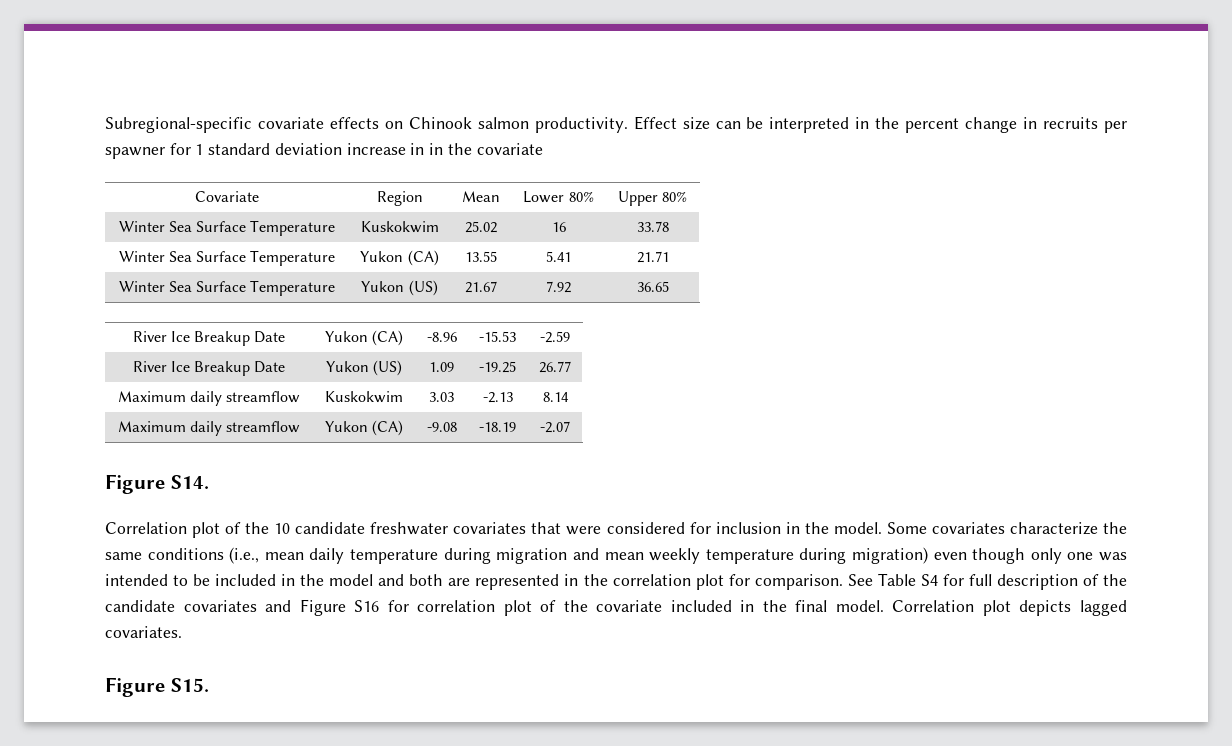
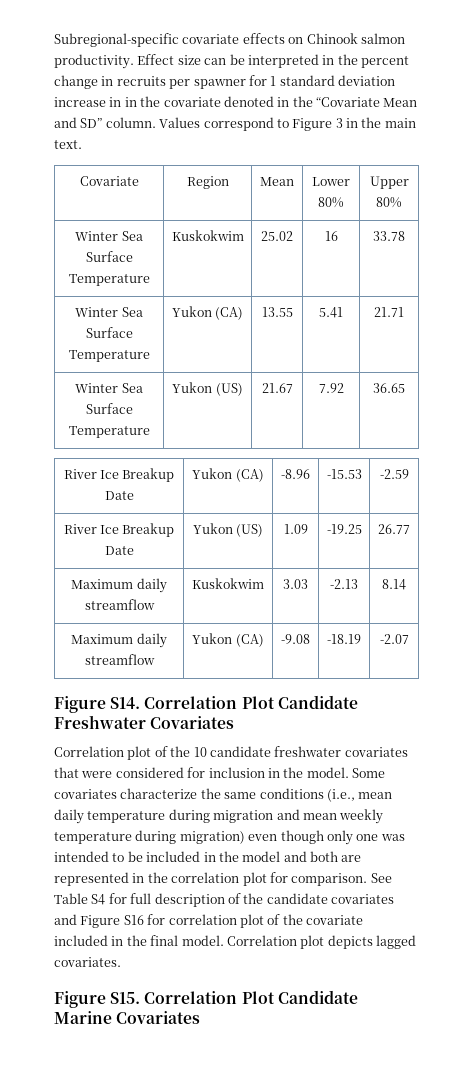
- Effect size can be interpreted in the percent change in recruits per spawner for 1 standard deviation increase in in the covariate
+ Effect size can be interpreted in the percent change in recruits per spawner for 1 standard deviation increase in in the covariate denoted in the “Covariate Mean and SD” column. Values correspond to Figure 3 in the main text.
- Figure S14.
+ Figure S14. Correlation Plot Candidate Freshwater Covariates
- Figure S15.
+ Figure S15. Correlation Plot Candidate Marine Covariates

